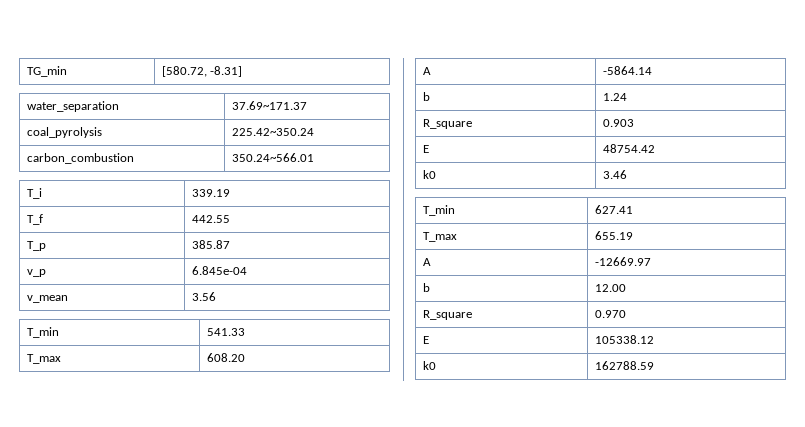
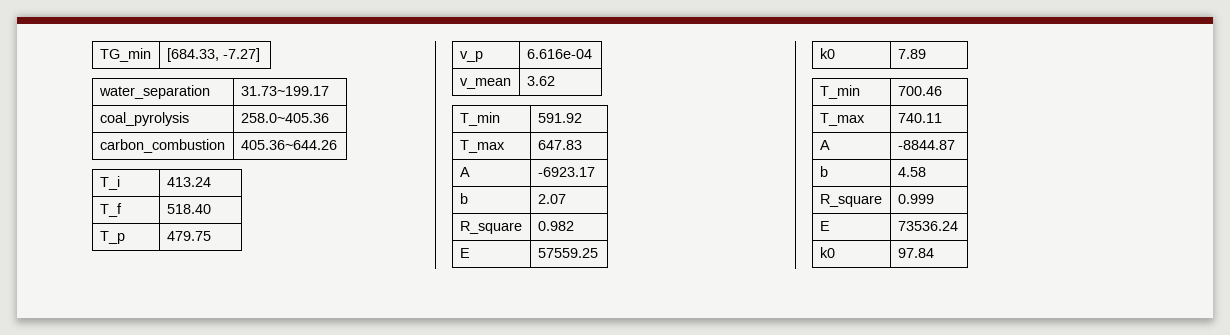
- TG_min | [580.72, -8.31]
+ TG_min | [684.33, -7.27]
- water_separation | 37.69~171.37
+ water_separation | 31.73~199.17
- coal_pyrolysis | 225.42~350.24
+ coal_pyrolysis | 258.0~405.36
- carbon_combustion | 350.24~566.01
+ carbon_combustion | 405.36~644.26
- T_i | 339.19
+ T_i | 413.24
- T_f | 442.55
+ T_f | 518.40
- T_p | 385.87
+ T_p | 479.75
- v_p | 6.845e-04
+ v_p | 6.616e-04
- v_mean | 3.56
- T_min | 541.33
- T_max | 608.20
- A | -5864.14
- b | 1.24
- R_square | 0.903
- E | 48754.42
- k0 | 3.46
- T_min | 627.41
- T_max | 655.19
- A | -12669.97
- b | 12.00
- R_square | 0.970
- E | 105338.12
- k0 | 162788.59
+ v_mean | 3.62
+ T_min | 591.92
+ T_max | 647.83
+ A | -6923.17
+ b | 2.07
+ R_square | 0.982
+ E | 57559.25
+ k0 | 7.89
+ T_min | 700.46
+ T_max | 740.11
+ A | -8844.87
+ b | 4.58
+ R_square | 0.999
+ E | 73536.24
+ k0 | 97.84

